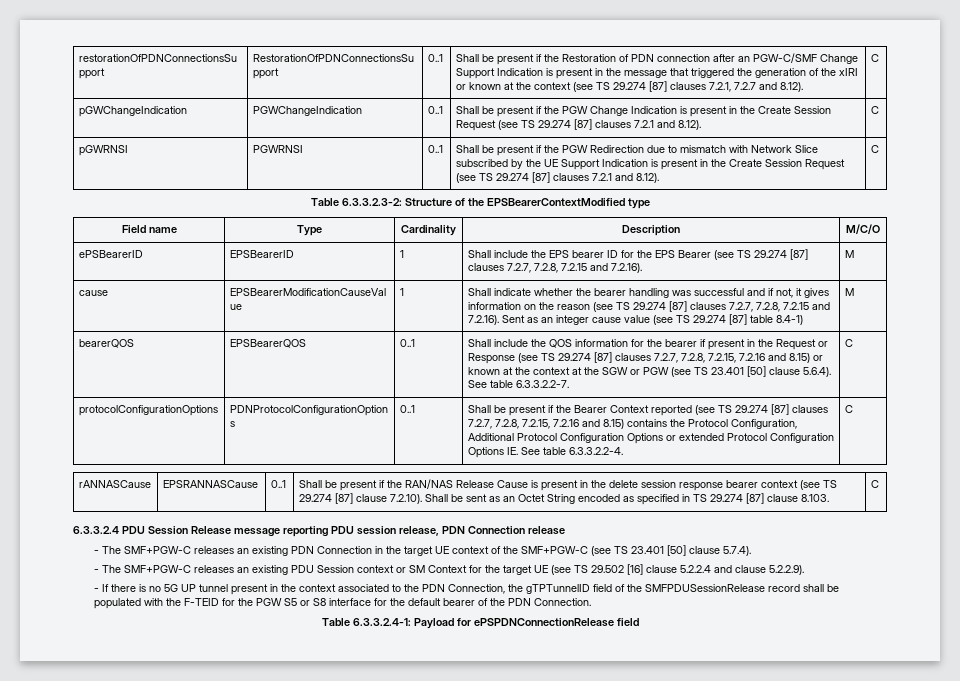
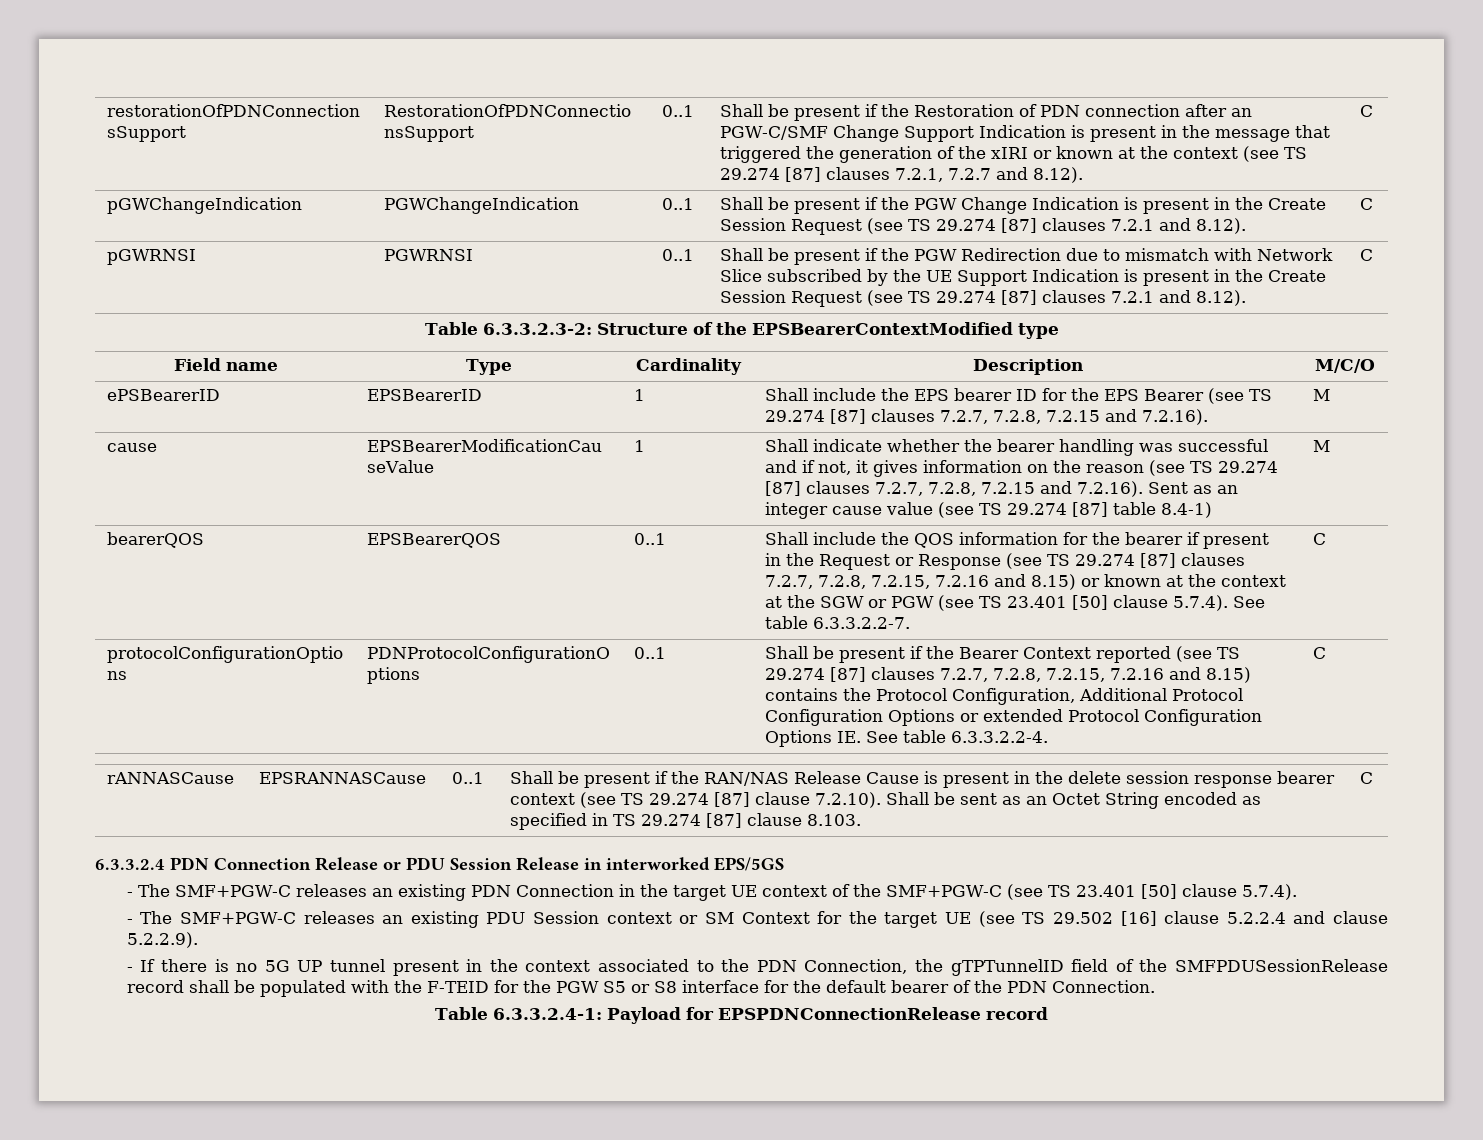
- Shall include the QOS information for the bearer if present in the Request or Response (see TS 29.274 [87] clauses 7.2.7, 7.2.8, 7.2.15, 7.2.16 and 8.15) or known at the context at the SGW or PGW (see TS 23.401 [50] clause 5.6.4). See table 6.3.3.2.2-7.
+ Shall include the QOS information for the bearer if present in the Request or Response (see TS 29.274 [87] clauses 7.2.7, 7.2.8, 7.2.15, 7.2.16 and 8.15) or known at the context at the SGW or PGW (see TS 23.401 [50] clause 5.7.4). See table 6.3.3.2.2-7.
- 6.3.3.2.4 PDU Session Release message reporting PDU session release, PDN Connection release
+ 6.3.3.2.4 PDN Connection Release or PDU Session Release in interworked EPS/5GS
- Table 6.3.3.2.4-1: Payload for ePSPDNConnectionRelease field
+ Table 6.3.3.2.4-1: Payload for EPSPDNConnectionRelease record

